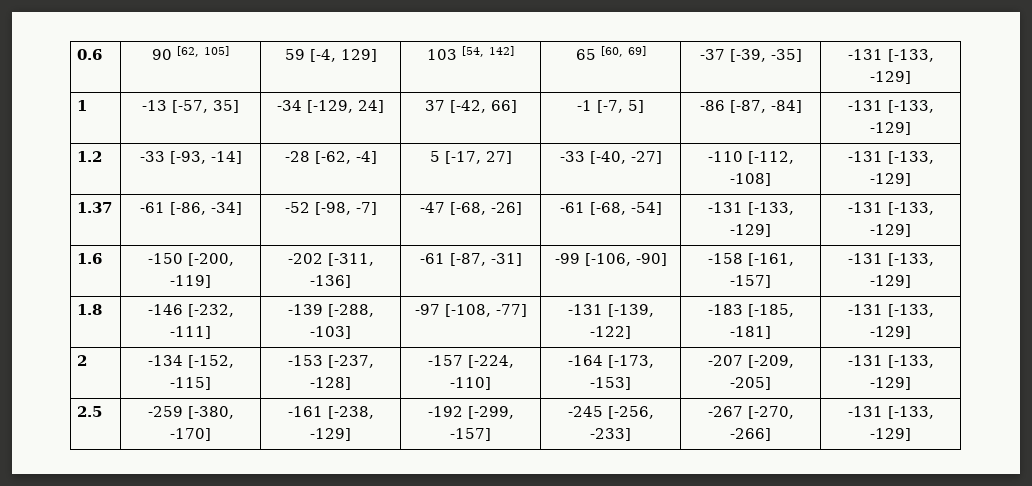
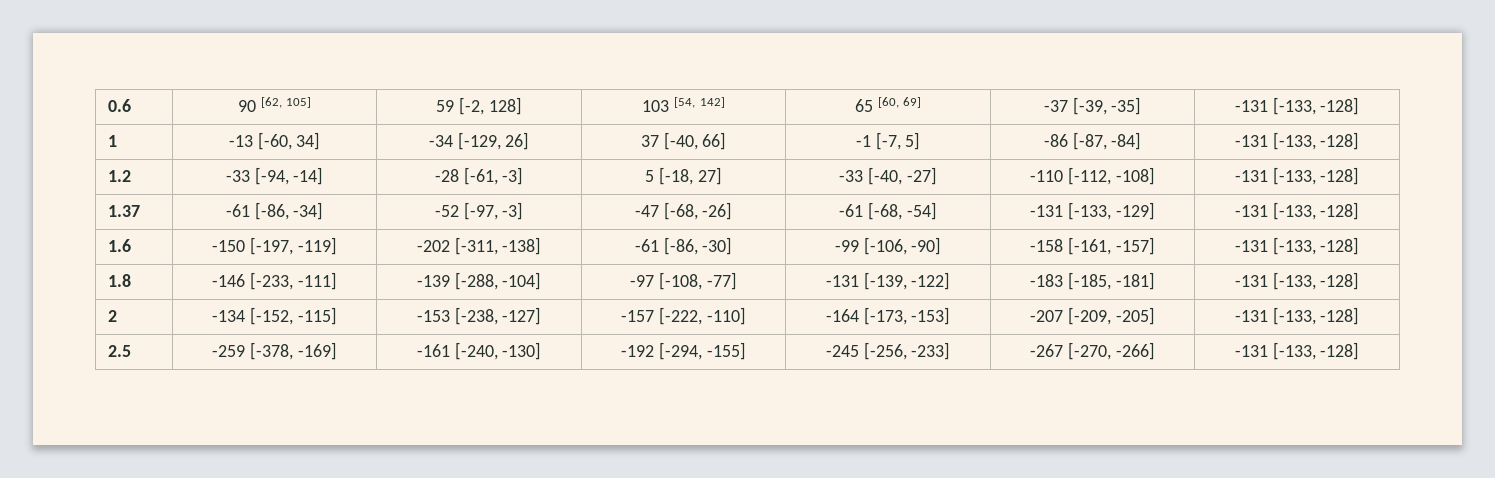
- 0.6 | 90 [62, 105] | 59 [-4, 129] | 103 [54, 142] | 65 [60, 69] | -37 [-39, -35] | -131 [-133, -129]
+ 0.6 | 90 [62, 105] | 59 [-2, 128] | 103 [54, 142] | 65 [60, 69] | -37 [-39, -35] | -131 [-133, -128]
- 1 | -13 [-57, 35] | -34 [-129, 24] | 37 [-42, 66] | -1 [-7, 5] | -86 [-87, -84] | -131 [-133, -129]
+ 1 | -13 [-60, 34] | -34 [-129, 26] | 37 [-40, 66] | -1 [-7, 5] | -86 [-87, -84] | -131 [-133, -128]
- 1.2 | -33 [-93, -14] | -28 [-62, -4] | 5 [-17, 27] | -33 [-40, -27] | -110 [-112, -108] | -131 [-133, -129]
+ 1.2 | -33 [-94, -14] | -28 [-61, -3] | 5 [-18, 27] | -33 [-40, -27] | -110 [-112, -108] | -131 [-133, -128]
- 1.37 | -61 [-86, -34] | -52 [-98, -7] | -47 [-68, -26] | -61 [-68, -54] | -131 [-133, -129] | -131 [-133, -129]
+ 1.37 | -61 [-86, -34] | -52 [-97, -3] | -47 [-68, -26] | -61 [-68, -54] | -131 [-133, -129] | -131 [-133, -128]
- 1.6 | -150 [-200, -119] | -202 [-311, -136] | -61 [-87, -31] | -99 [-106, -90] | -158 [-161, -157] | -131 [-133, -129]
+ 1.6 | -150 [-197, -119] | -202 [-311, -138] | -61 [-86, -30] | -99 [-106, -90] | -158 [-161, -157] | -131 [-133, -128]
- 1.8 | -146 [-232, -111] | -139 [-288, -103] | -97 [-108, -77] | -131 [-139, -122] | -183 [-185, -181] | -131 [-133, -129]
+ 1.8 | -146 [-233, -111] | -139 [-288, -104] | -97 [-108, -77] | -131 [-139, -122] | -183 [-185, -181] | -131 [-133, -128]
- 2 | -134 [-152, -115] | -153 [-237, -128] | -157 [-224, -110] | -164 [-173, -153] | -207 [-209, -205] | -131 [-133, -129]
+ 2 | -134 [-152, -115] | -153 [-238, -127] | -157 [-222, -110] | -164 [-173, -153] | -207 [-209, -205] | -131 [-133, -128]
- 2.5 | -259 [-380, -170] | -161 [-238, -129] | -192 [-299, -157] | -245 [-256, -233] | -267 [-270, -266] | -131 [-133, -129]
+ 2.5 | -259 [-378, -169] | -161 [-240, -130] | -192 [-294, -155] | -245 [-256, -233] | -267 [-270, -266] | -131 [-133, -128]

